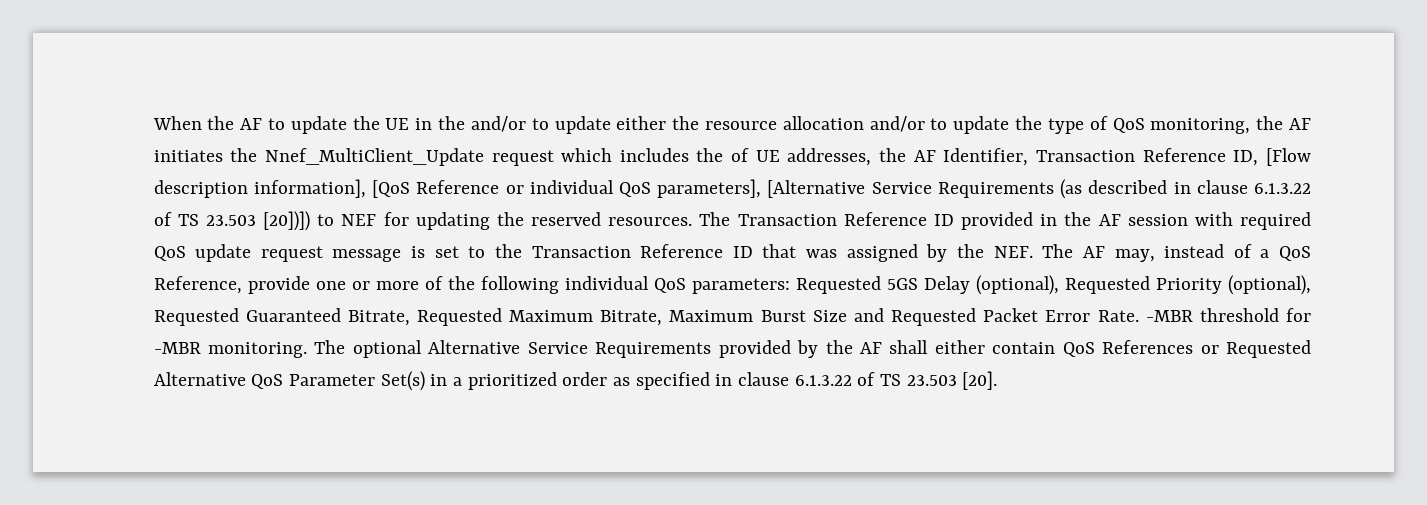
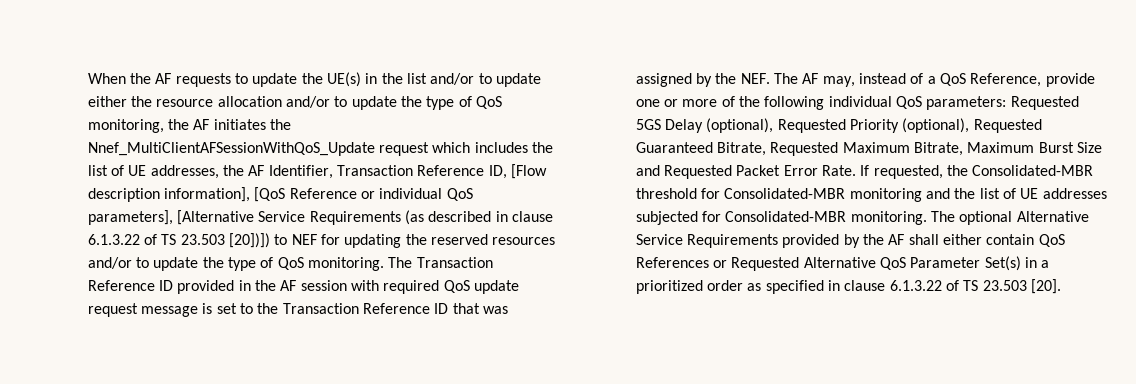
- When the AF to update the UE in the and/or to update either the resource allocation and/or to update the type of QoS monitoring, the AF initiates the Nnef_MultiClient_Update request which includes the of UE addresses, the AF Identifier, Transaction Reference ID, [Flow description information], [QoS Reference or individual QoS parameters], [Alternative Service Requirements (as described in clause 6.1.3.22 of TS 23.503 [20])]) to NEF for updating the reserved resources.
+ When the AF requests to update the UE(s) in the list and/or to update either the resource allocation and/or to update the type of QoS monitoring, the AF initiates the Nnef_MultiClientAFSessionWithQoS_Update request which includes the list of UE addresses, the AF Identifier, Transaction Reference ID, [Flow description information], [QoS Reference or individual QoS parameters], [Alternative Service Requirements (as described in clause 6.1.3.22 of TS 23.503 [20])]) to NEF for updating the reserved resources and/or to update the type of QoS monitoring.
- -MBR threshold for -MBR monitoring.
+ If requested, the Consolidated-MBR threshold for Consolidated-MBR monitoring and the list of UE addresses subjected for Consolidated-MBR monitoring.

